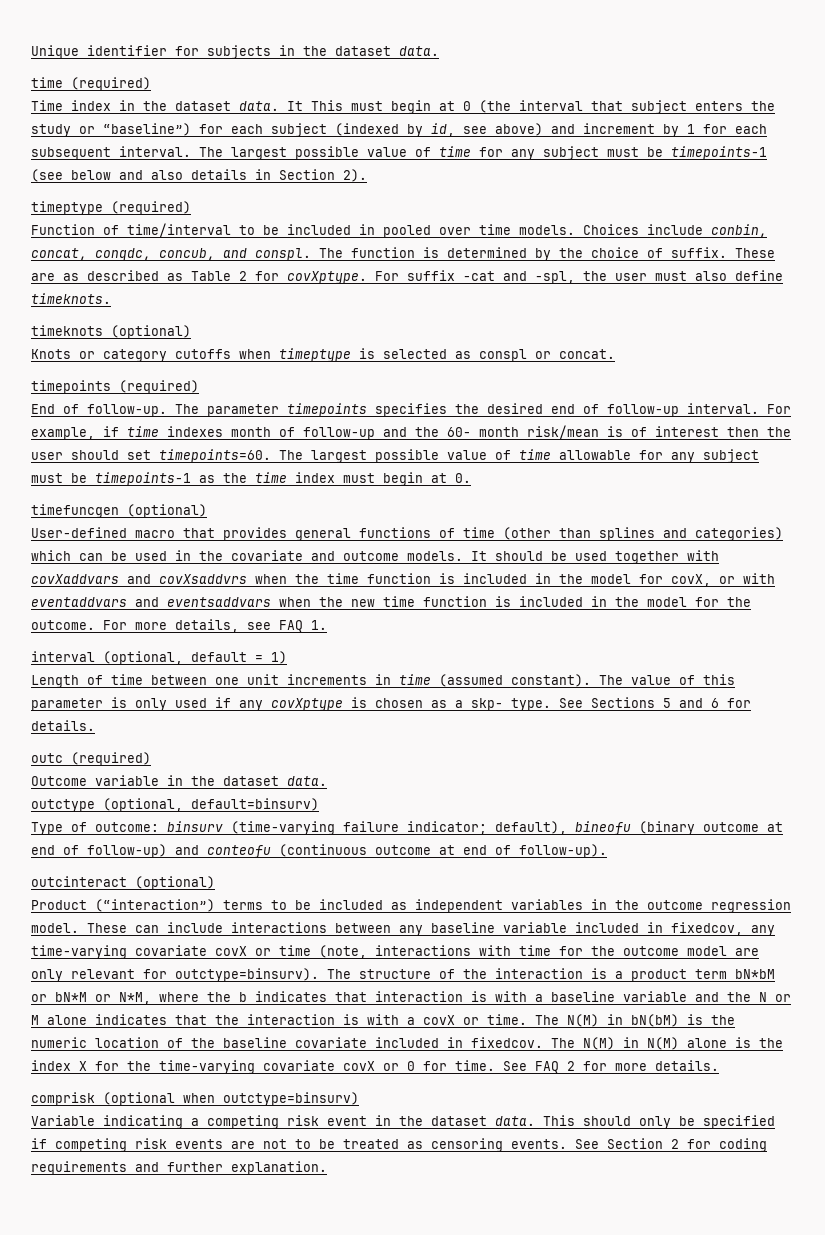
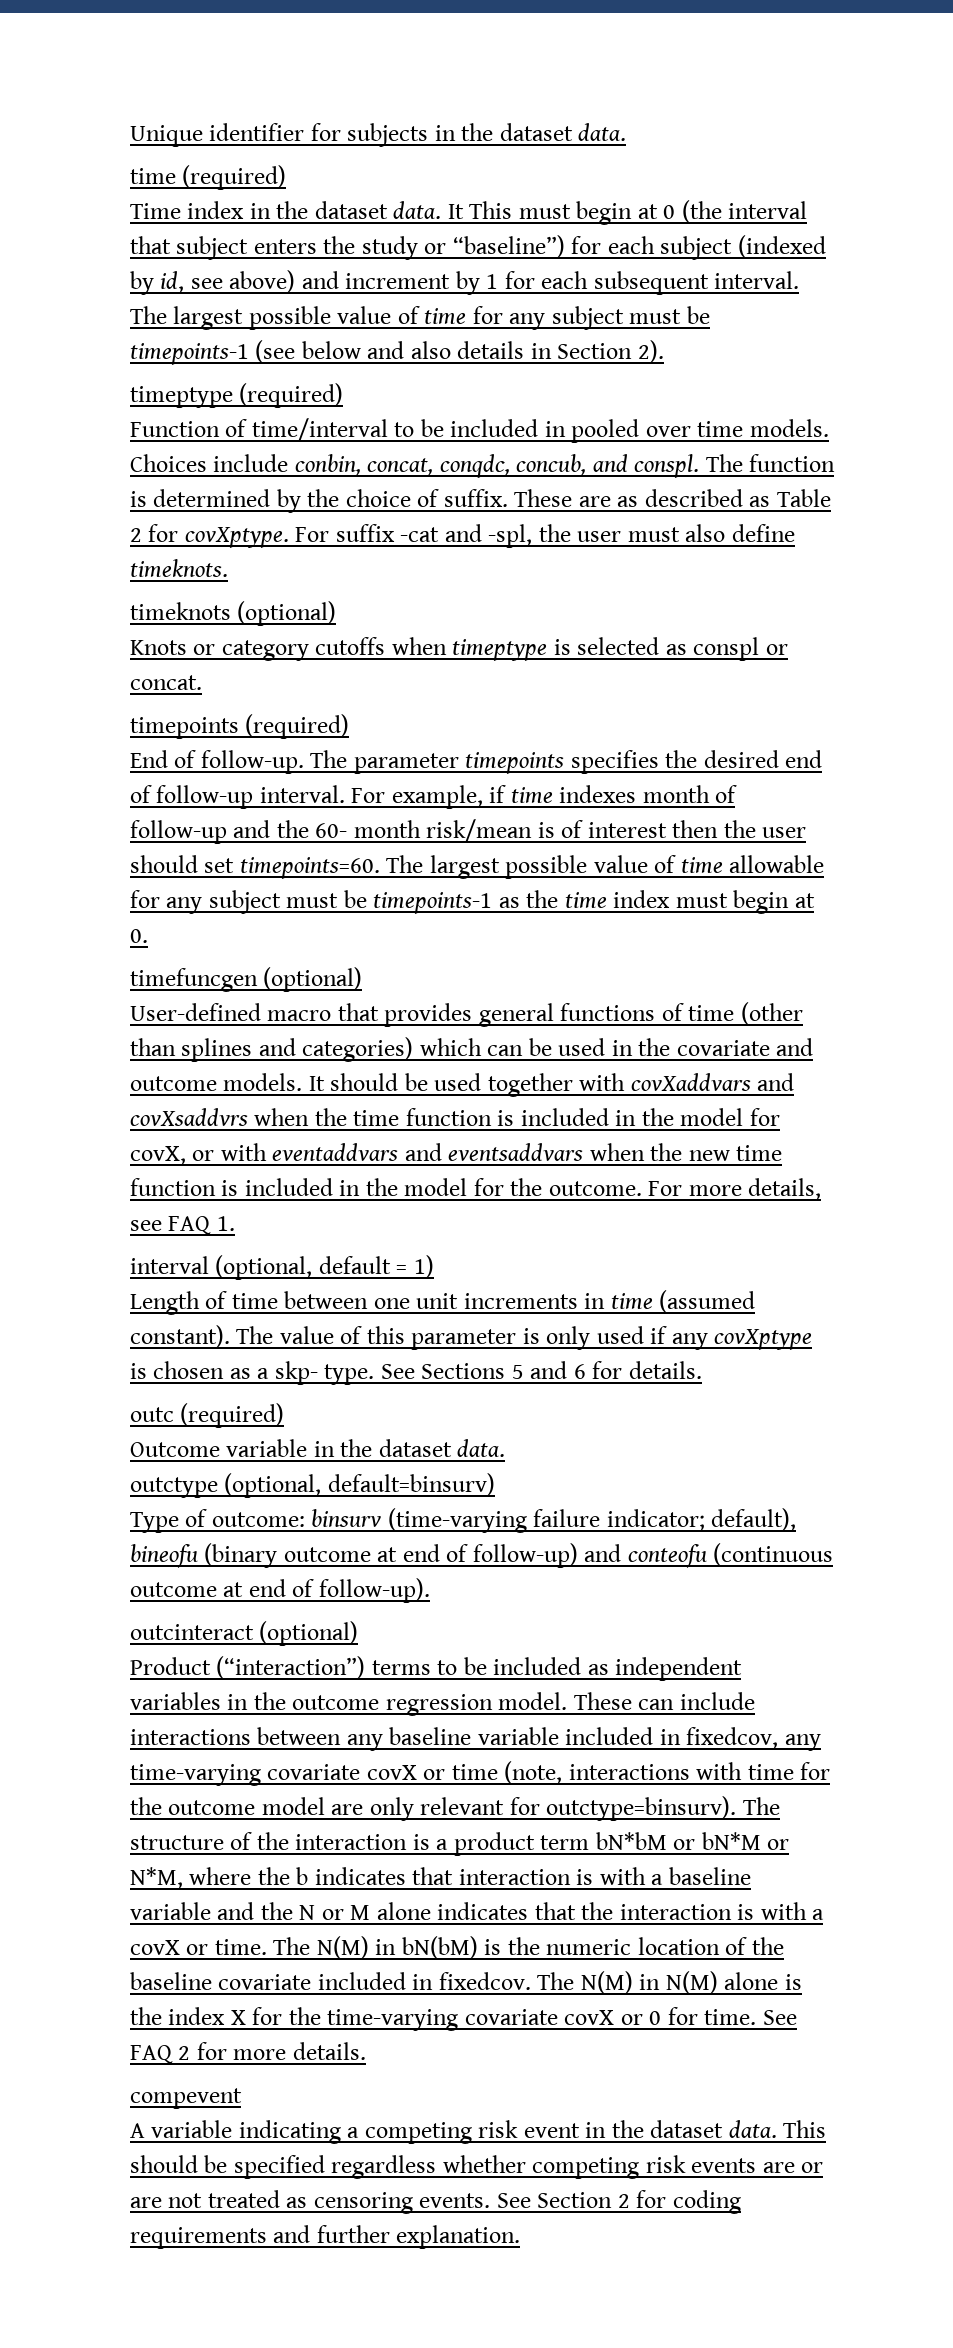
- comprisk (optional when outctype=binsurv)
- Variable indicating a competing risk event in the dataset data.
+ compevent
+ A variable indicating a competing risk event in the dataset data.
- This should only be specified if competing risk events are not to be treated as censoring events.
+ This should be specified regardless whether competing risk events are or are not treated as censoring events.

